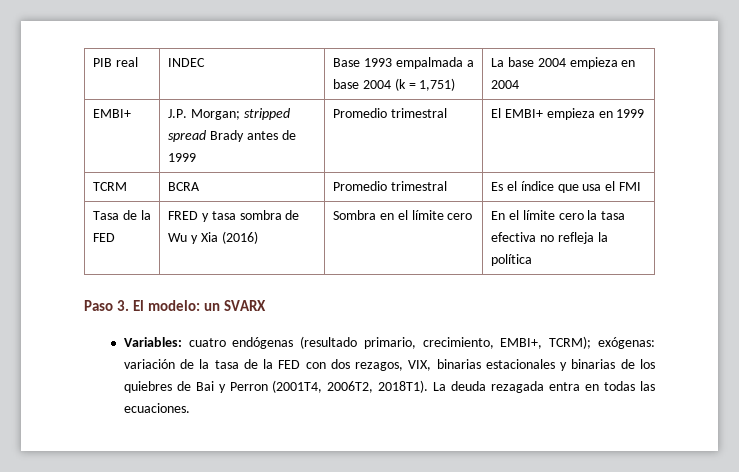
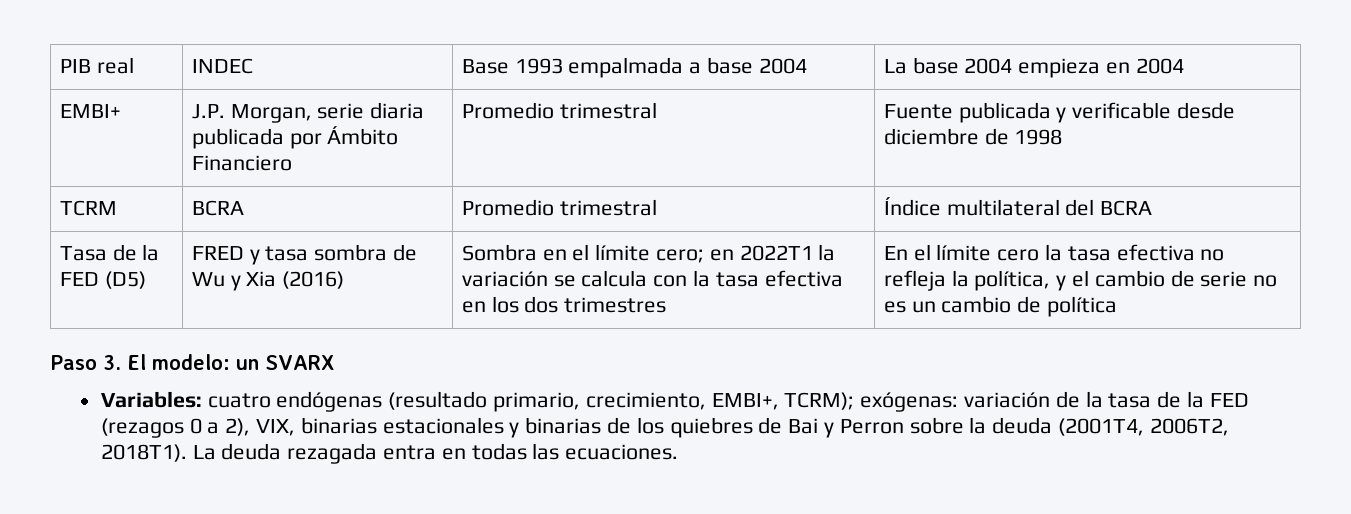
- PIB real | INDEC | Base 1993 empalmada a base 2004 (k = 1,751) | La base 2004 empieza en 2004
+ PIB real | INDEC | Base 1993 empalmada a base 2004 | La base 2004 empieza en 2004
- EMBI+ | J.P. Morgan; stripped spread Brady antes de 1999 | Promedio trimestral | El EMBI+ empieza en 1999
- TCRM | BCRA | Promedio trimestral | Es el índice que usa el FMI
+ EMBI+ | J.P. Morgan, serie diaria publicada por Ámbito Financiero | Promedio trimestral | Fuente publicada y verificable desde diciembre de 1998
+ TCRM | BCRA | Promedio trimestral | Índice multilateral del BCRA
- Tasa de la FED
+ Tasa de la FED (D5)
- Sombra en el límite cero
+ Sombra en el límite cero; en 2022T1 la variación se calcula con la tasa efectiva en los dos trimestres
- En el límite cero la tasa efectiva no refleja la política
+ En el límite cero la tasa efectiva no refleja la política, y el cambio de serie no es un cambio de política
- Variables: cuatro endógenas (resultado primario, crecimiento, EMBI+, TCRM); exógenas: variación de la tasa de la FED con dos rezagos, VIX, binarias estacionales y binarias de los quiebres de Bai y Perron (2001T4, 2006T2, 2018T1).
+ Variables: cuatro endógenas (resultado primario, crecimiento, EMBI+, TCRM); exógenas: variación de la tasa de la FED (rezagos 0 a 2), VIX, binarias estacionales y binarias de los quiebres de Bai y Perron sobre la deuda (2001T4, 2006T2, 2018T1).

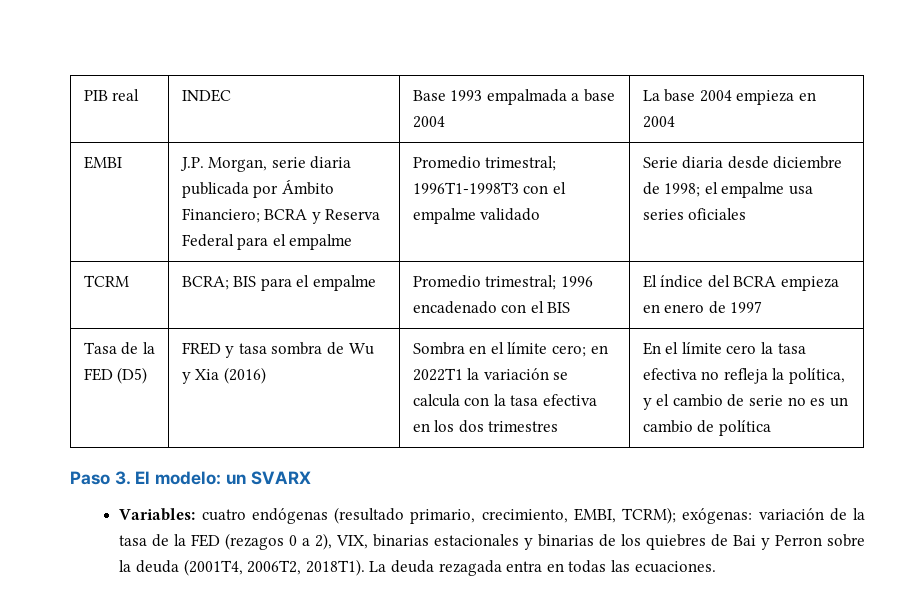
- EMBI+ | J.P. Morgan, serie diaria publicada por Ámbito Financiero | Promedio trimestral | Fuente publicada y verificable desde diciembre de 1998
- TCRM | BCRA | Promedio trimestral | Índice multilateral del BCRA
+ EMBI | J.P. Morgan, serie diaria publicada por Ámbito Financiero; BCRA y Reserva Federal para el empalme | Promedio trimestral; 1996T1-1998T3 con el empalme validado | Serie diaria desde diciembre de 1998; el empalme usa series oficiales
+ TCRM | BCRA; BIS para el empalme | Promedio trimestral; 1996 encadenado con el BIS | El índice del BCRA empieza en enero de 1997
- Variables: cuatro endógenas (resultado primario, crecimiento, EMBI+, TCRM); exógenas: variación de la tasa de la FED (rezagos 0 a 2), VIX, binarias estacionales y binarias de los quiebres de Bai y Perron sobre la deuda (2001T4, 2006T2, 2018T1).
+ Variables: cuatro endógenas (resultado primario, crecimiento, EMBI, TCRM); exógenas: variación de la tasa de la FED (rezagos 0 a 2), VIX, binarias estacionales y binarias de los quiebres de Bai y Perron sobre la deuda (2001T4, 2006T2, 2018T1).

